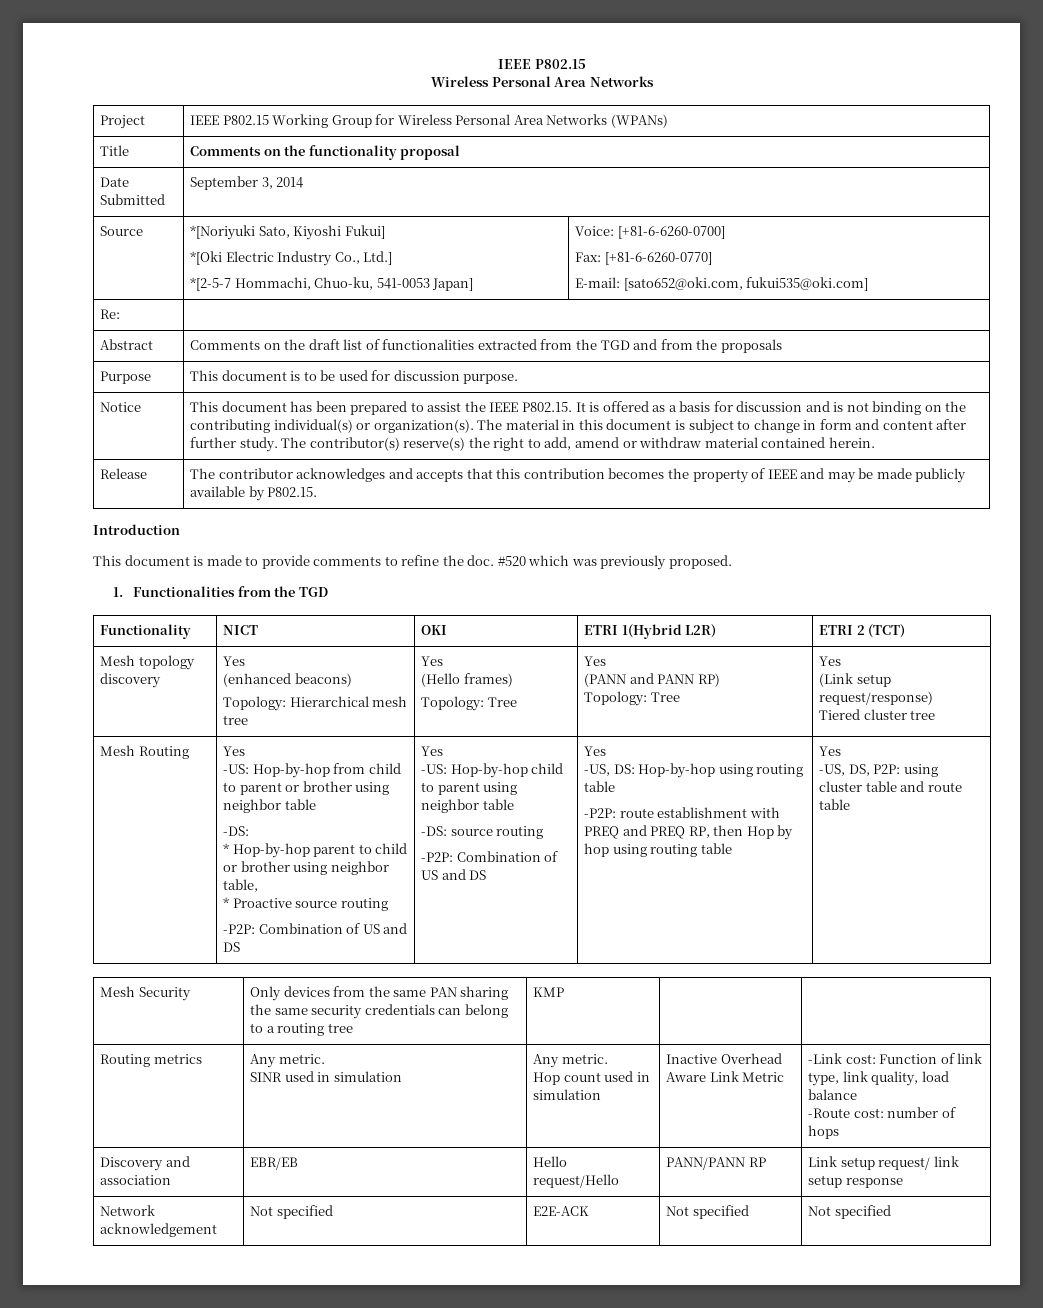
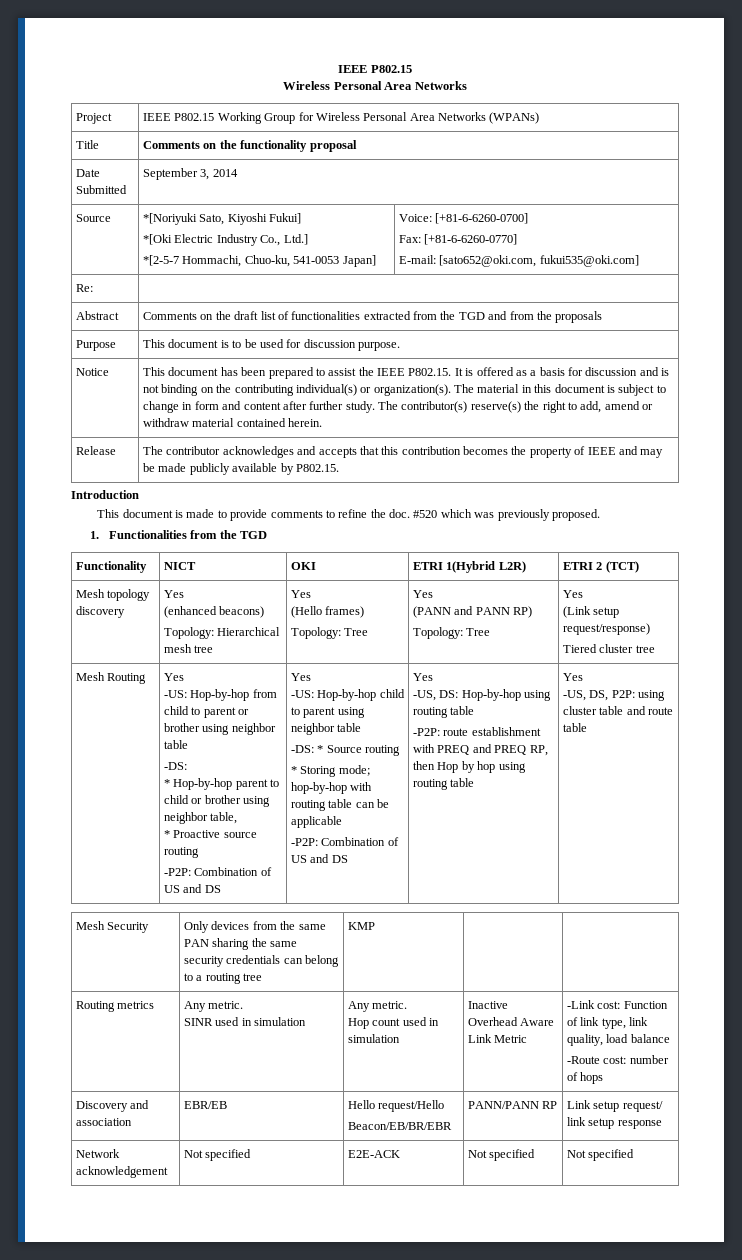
- -DS: source routing
+ -DS: * Source routing
+ * Storing mode; hop-by-hop with routing table can be applicable
- Discovery and association | EBR/EB | Hello request/Hello | PANN/PANN RP | Link setup request/ link setup response
+ Discovery and association | EBR/EB | Hello request/Hello
+ Beacon/EB/BR/EBR | PANN/PANN RP | Link setup request/ link setup response

